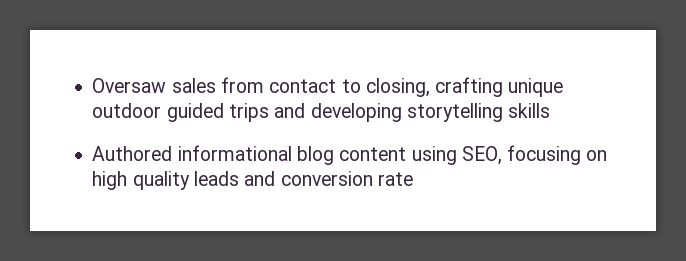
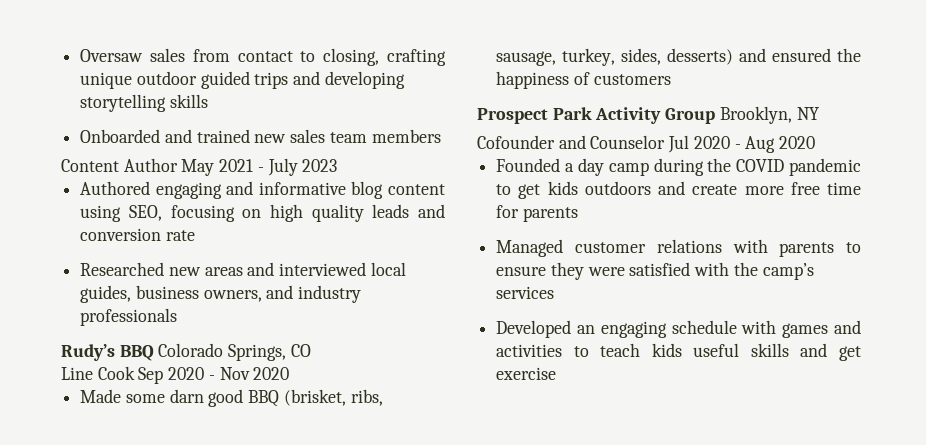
- Authored informational blog content using SEO, focusing on high quality leads and conversion rate
+ Onboarded and trained new sales team members
+ Content Author May 2021 - July 2023
+ Authored engaging and informative blog content using SEO, focusing on high quality leads and conversion rate
+ Researched new areas and interviewed local guides, business owners, and industry professionals
+ Rudy’s BBQ Colorado Springs, CO
+ Line Cook Sep 2020 - Nov 2020
+ Made some darn good BBQ (brisket, ribs, sausage, turkey, sides, desserts) and ensured the happiness of customers
+ Prospect Park Activity Group Brooklyn, NY
+ Cofounder and Counselor Jul 2020 - Aug 2020
+ Founded a day camp during the COVID pandemic to get kids outdoors and create more free time for parents
+ Managed customer relations with parents to ensure they were satisfied with the camp’s services
+ Developed an engaging schedule with games and activities to teach kids useful skills and get exercise

